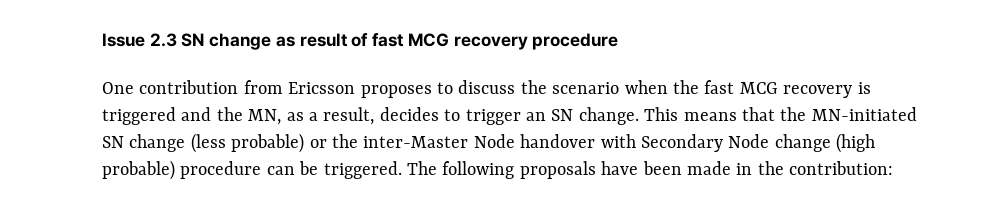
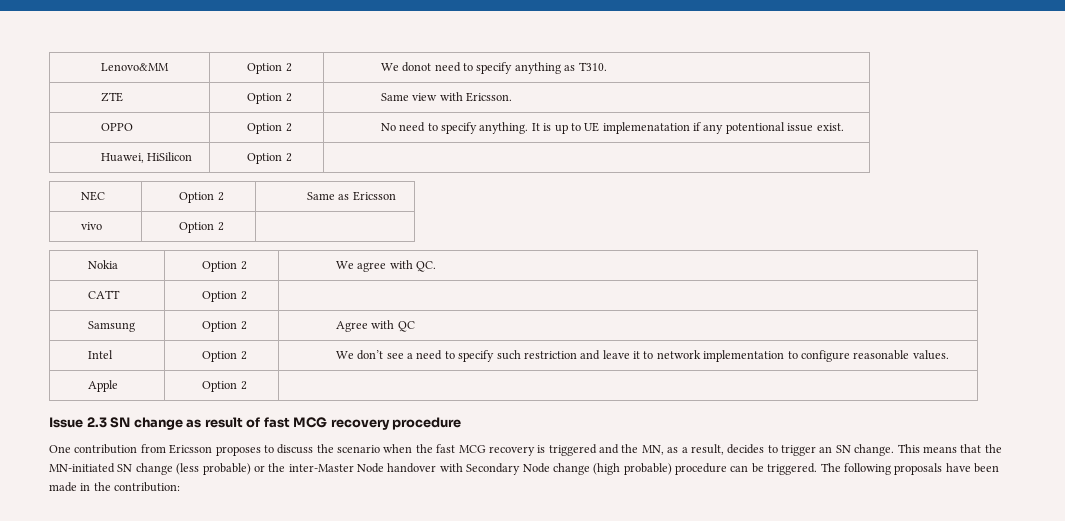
+ Lenovo&MM | Option 2 | We donot need to specify anything as T310.
+ ZTE | Option 2 | Same view with Ericsson.
+ OPPO | Option 2 | No need to specify anything. It is up to UE implemenatation if any potentional issue exist.
+ Huawei, HiSilicon | Option 2 |
+ NEC | Option 2 | Same as Ericsson
+ vivo | Option 2 |
+ Nokia | Option 2 | We agree with QC.
+ CATT | Option 2 |
+ Samsung | Option 2 | Agree with QC
+ Intel | Option 2 | We don’t see a need to specify such restriction and leave it to network implementation to configure reasonable values.
+ Apple | Option 2 |

